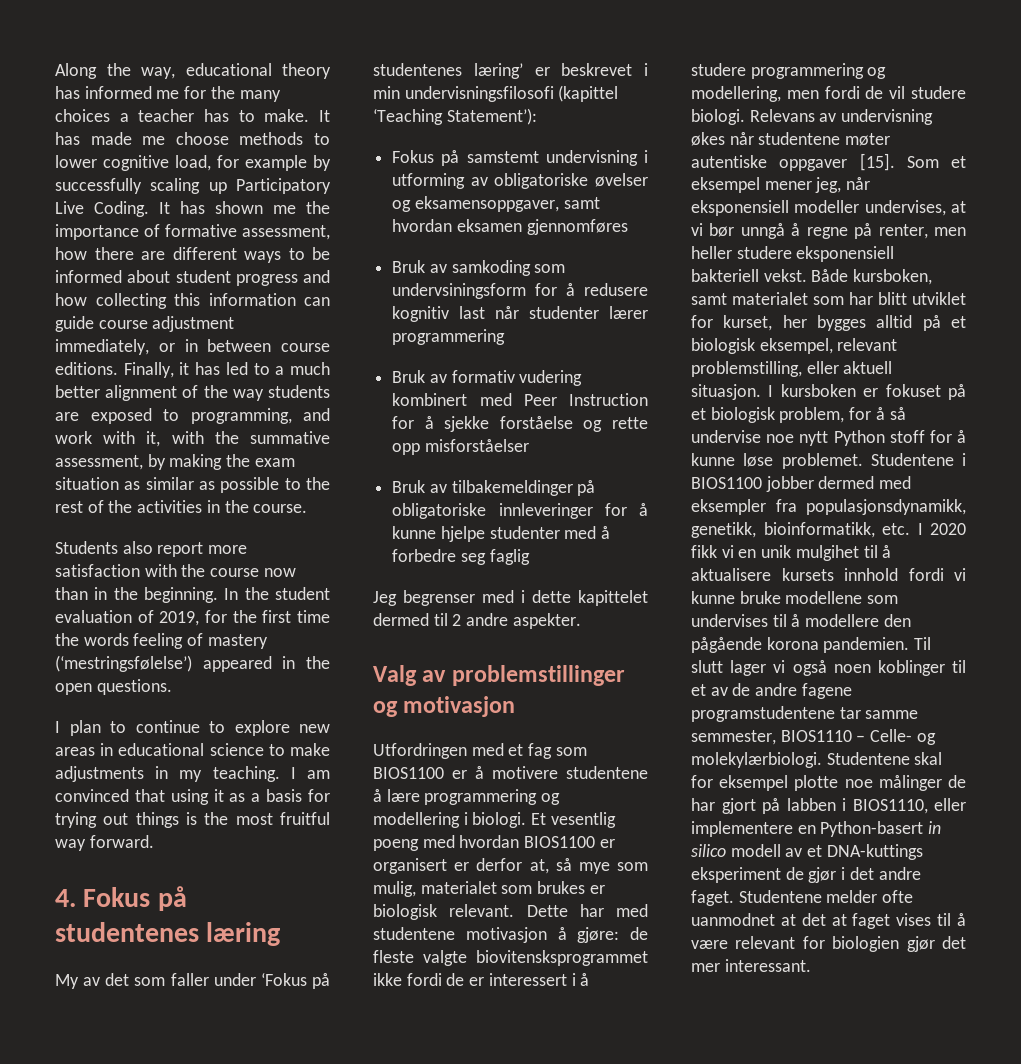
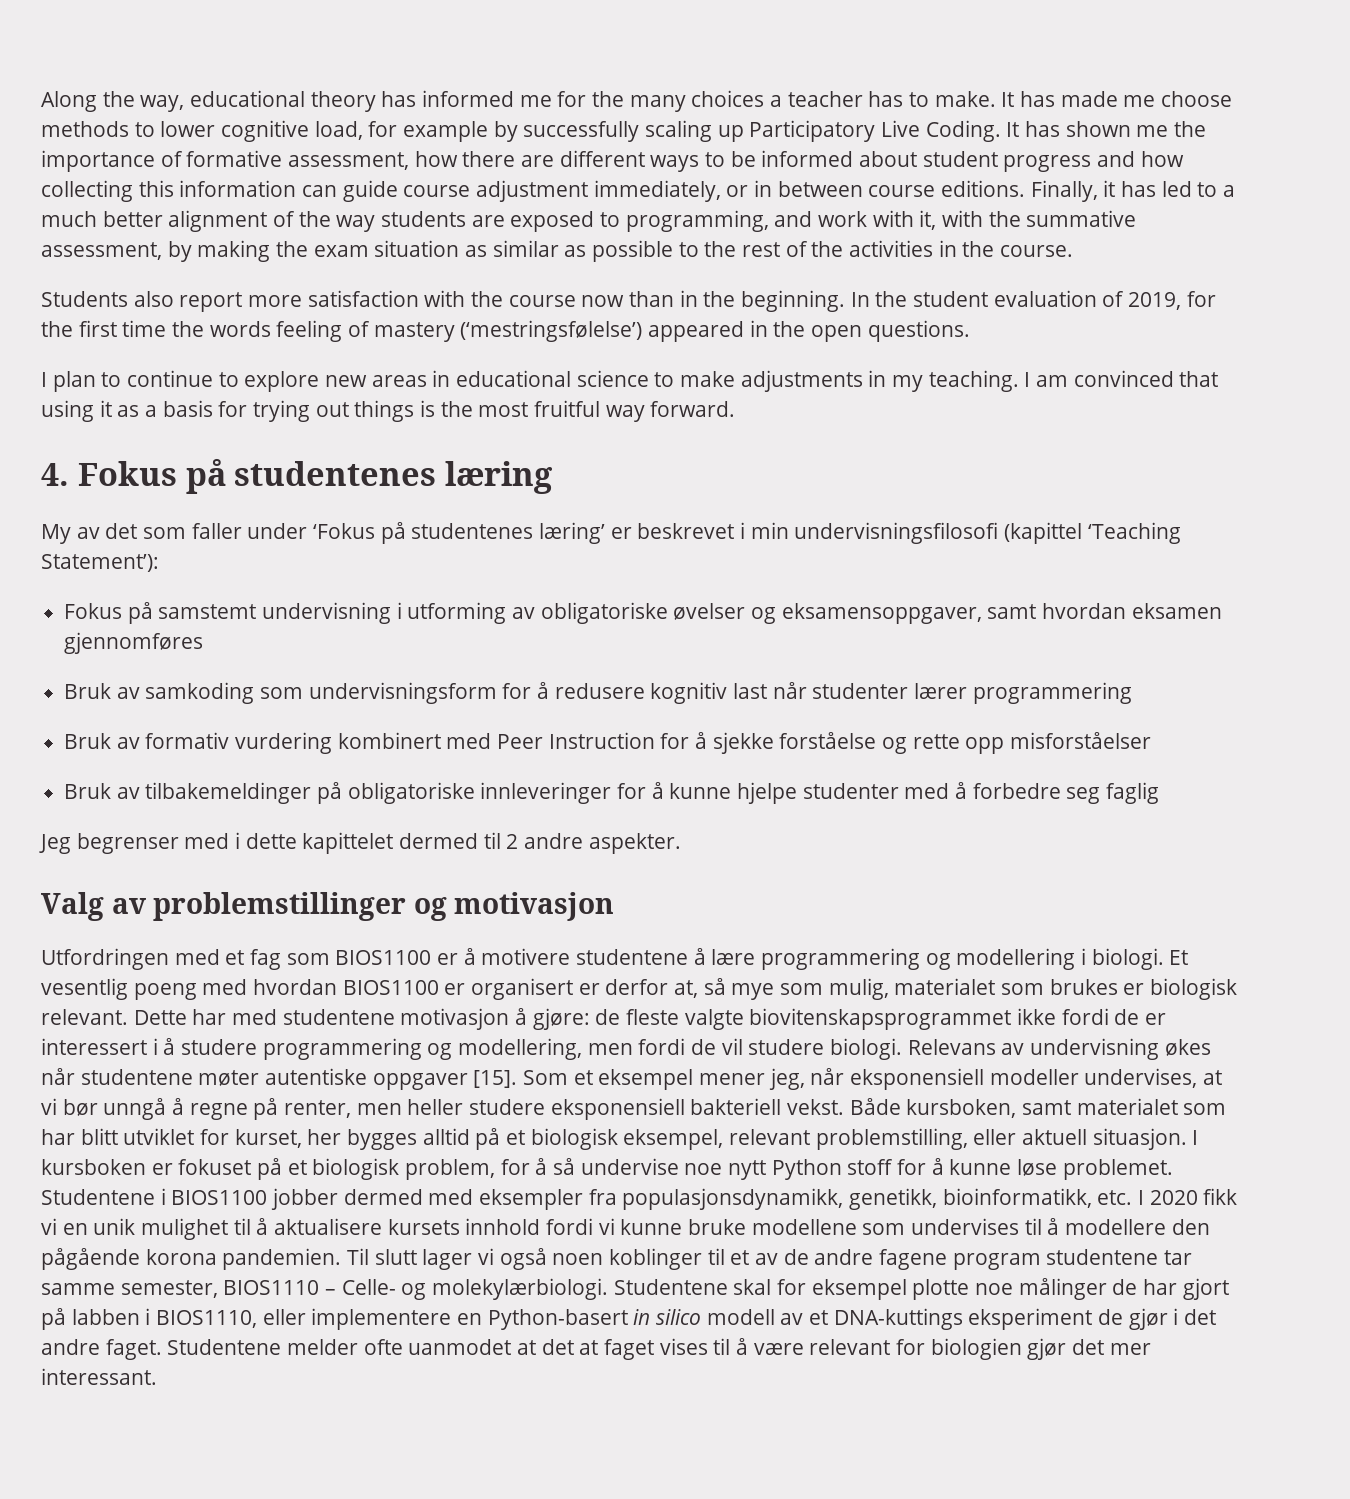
- Bruk av samkoding som undervsiningsform for å redusere kognitiv last når studenter lærer programmering
+ Bruk av samkoding som undervisningsform for å redusere kognitiv last når studenter lærer programmering
- Bruk av formativ vudering kombinert med Peer Instruction for å sjekke forståelse og rette opp misforståelser
+ Bruk av formativ vurdering kombinert med Peer Instruction for å sjekke forståelse og rette opp misforståelser
- Dette har med studentene motivasjon å gjøre: de fleste valgte biovitensksprogrammet ikke fordi de er interessert i å studere programmering og modellering, men fordi de vil studere biologi.
+ Dette har med studentene motivasjon å gjøre: de fleste valgte biovitenskapsprogrammet ikke fordi de er interessert i å studere programmering og modellering, men fordi de vil studere biologi.
- Studentene i BIOS1100 jobber dermed med eksempler fra populasjonsdynamikk, genetikk, bioinformatikk, etc. I 2020 fikk vi en unik mulgihet til å aktualisere kursets innhold fordi vi kunne bruke modellene som undervises til å modellere den pågående korona pandemien.
+ Studentene i BIOS1100 jobber dermed med eksempler fra populasjonsdynamikk, genetikk, bioinformatikk, etc. I 2020 fikk vi en unik mulighet til å aktualisere kursets innhold fordi vi kunne bruke modellene som undervises til å modellere den pågående korona pandemien.
- Til slutt lager vi også noen koblinger til et av de andre fagene programstudentene tar samme semmester, BIOS1110 – Celle- og molekylærbiologi.
+ Til slutt lager vi også noen koblinger til et av de andre fagene program studentene tar samme semester, BIOS1110 – Celle- og molekylærbiologi.
- Studentene melder ofte uanmodnet at det at faget vises til å være relevant for biologien gjør det mer interessant.
+ Studentene melder ofte uanmodet at det at faget vises til å være relevant for biologien gjør det mer interessant.

